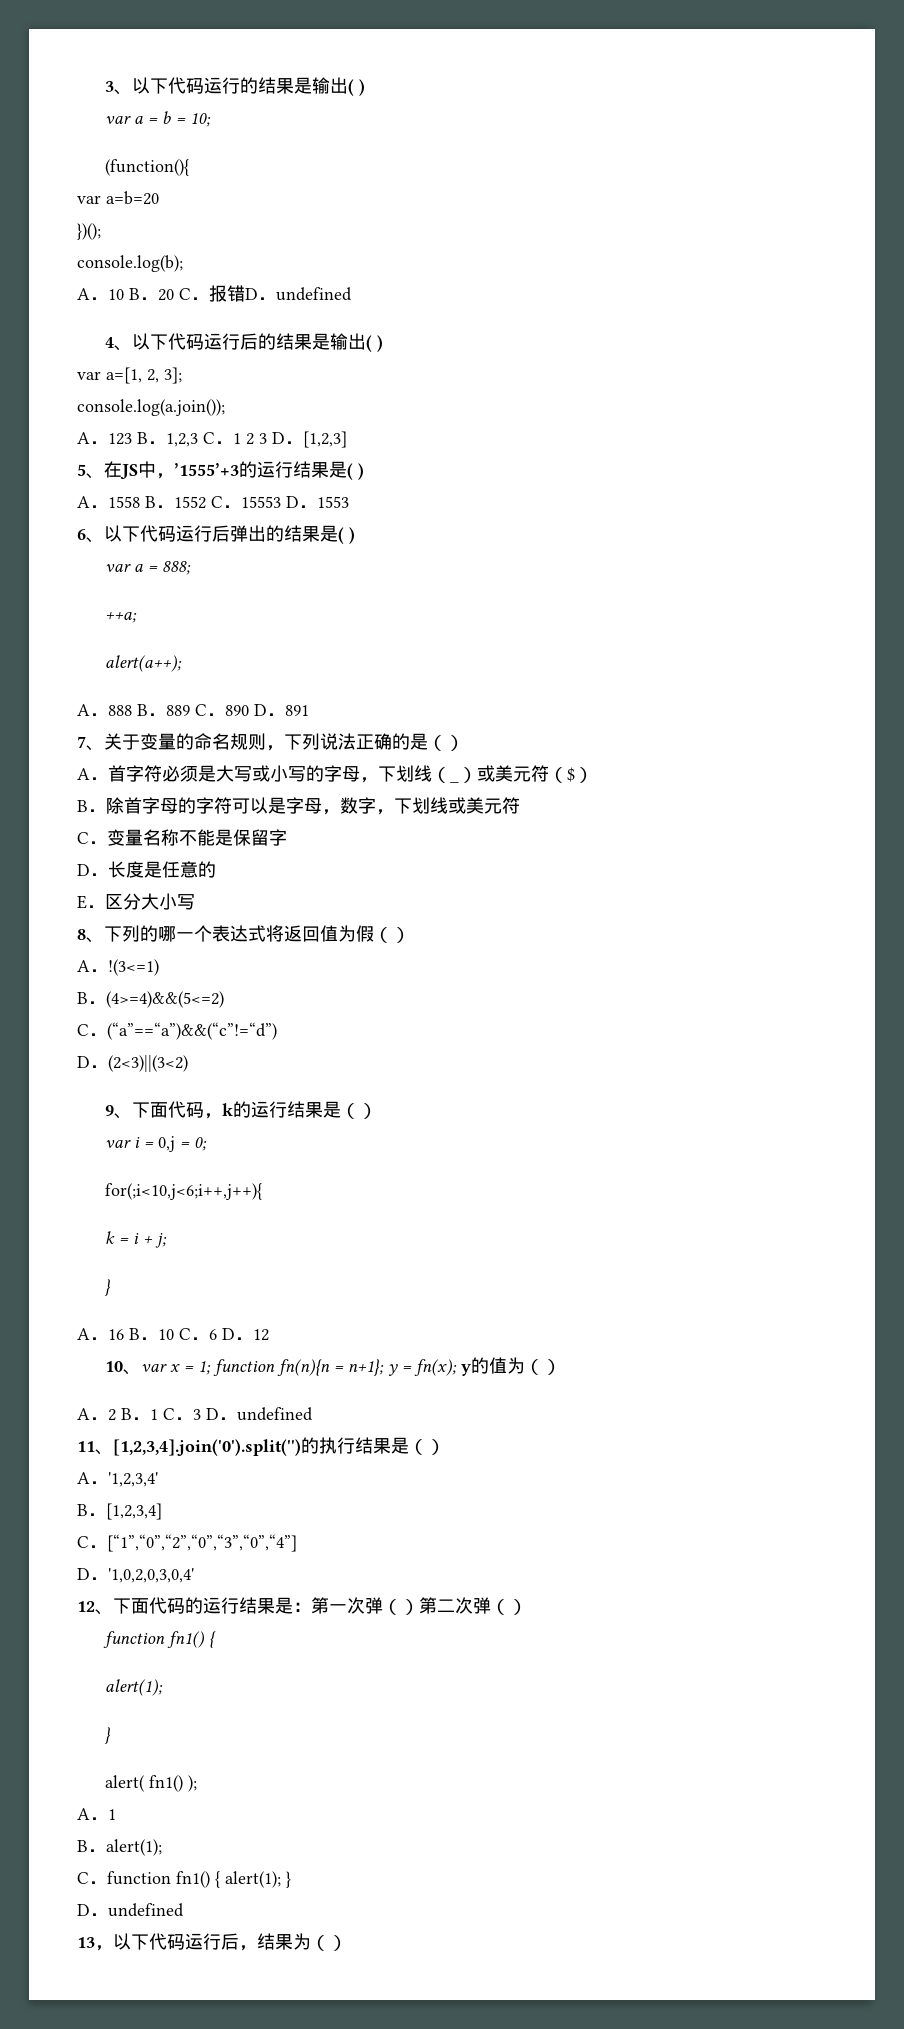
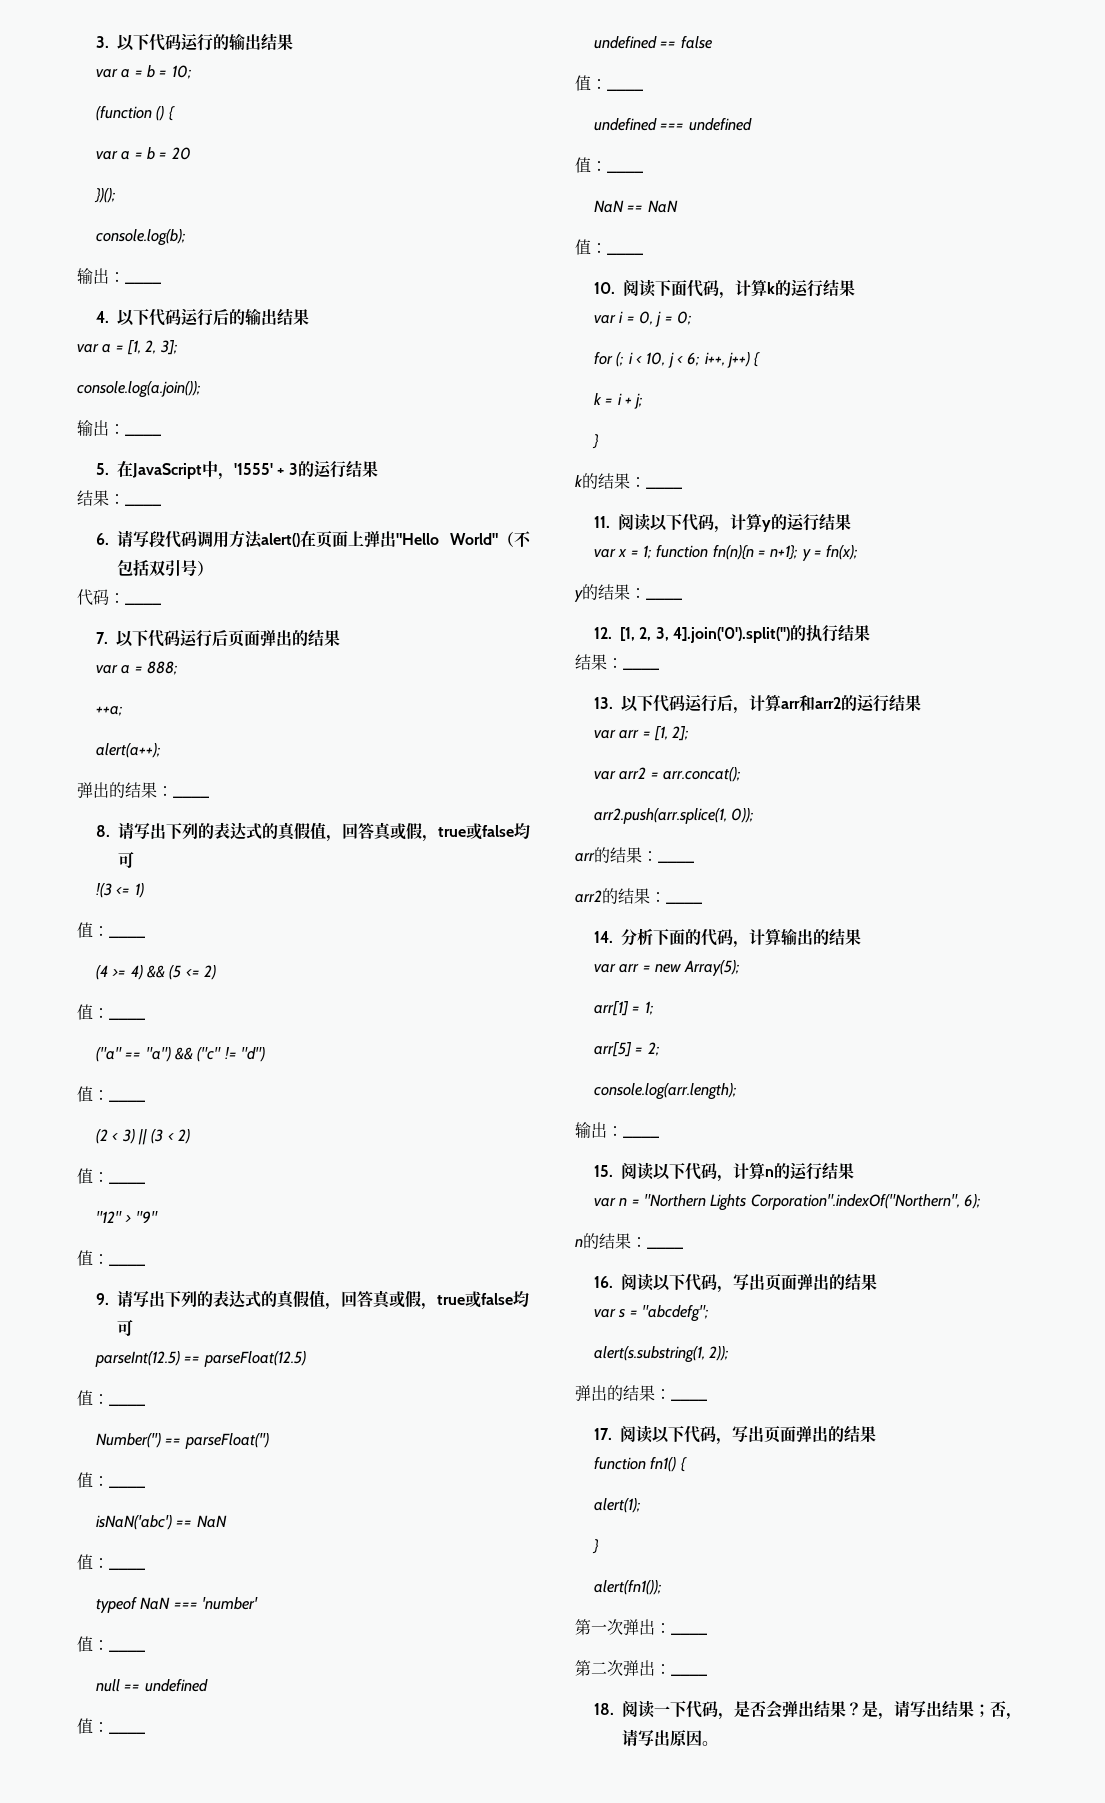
- 3、以下代码运行的结果是输出( )
+ 3.以下代码运行的输出结果
- (function(){
- var a=b=20
+ (function () {
+ var a = b = 20
  })();
  console.log(b);
- A．10 B．20 C．报错D．undefined
- 4、以下代码运行后的结果是输出( )
- var a=[1, 2, 3];
+ 输出：____
+ 4.以下代码运行后的输出结果
+ var a = [1, 2, 3];
  console.log(a.join());
- A．123 B．1,2,3 C．1 2 3 D．[1,2,3]
- 5、在JS中，’1555’+3的运行结果是( )
- A．1558 B．1552 C．15553 D．1553
- 6、以下代码运行后弹出的结果是( )
+ 输出：____
+ 5.在JavaScript中，'1555' + 3的运行结果
+ 结果：____
+ 6.请写段代码调用方法alert()在页面上弹出"Hello World"（不包括双引号）
+ 代码：____
+ 7.以下代码运行后页面弹出的结果
  alert(a++);
- A．888 B．889 C．890 D．891
- 7、关于变量的命名规则，下列说法正确的是（）
- A．首字符必须是大写或小写的字母，下划线（_）或美元符（$）
- B．除首字母的字符可以是字母，数字，下划线或美元符
- C．变量名称不能是保留字
- D．长度是任意的
- E．区分大小写
- 8、下列的哪一个表达式将返回值为假（）
- A．!(3<=1)
- B．(4>=4)&&(5<=2)
- C．(“a”==“a”)&&(“c”!=“d”)
- D．(2<3)||(3<2)
- 9、下面代码，k的运行结果是（）
+ 弹出的结果：____
+ 8.请写出下列的表达式的真假值，回答真或假，true或false均可
+ !(3 <= 1)
+ 值：____
+ (4 >= 4) && (5 <= 2)
+ 值：____
+ ("a" == "a") && ("c" != "d")
+ 值：____
+ (2 < 3) || (3 < 2)
+ 值：____
+ "12" > "9"
+ 值：____
+ 9.请写出下列的表达式的真假值，回答真或假，true或false均可
+ parseInt(12.5) == parseFloat(12.5)
+ 值：____
+ Number('') == parseFloat('')
+ 值：____
+ isNaN('abc') == NaN
+ 值：____
+ typeof NaN === 'number'
+ 值：____
+ null == undefined
+ 值：____
+ undefined == false
+ 值：____
+ undefined === undefined
+ 值：____
+ NaN == NaN
+ 值：____
+ 10.阅读下面代码，计算k的运行结果
- var i = 0,j = 0;
+ var i = 0, j = 0;
- for(;i<10,j<6;i++,j++){
+ for (; i < 10, j < 6; i++, j++) {
- A．16 B．10 C．6 D．12
- 10、var x = 1; function fn(n){n = n+1}; y = fn(x); y的值为（）
- A．2 B．1 C．3 D．undefined
- 11、[1,2,3,4].join('0').split('')的执行结果是（）
- A．'1,2,3,4'
- B．[1,2,3,4]
- C．[“1”,“0”,“2”,“0”,“3”,“0”,“4”]
- D．'1,0,2,0,3,0,4'
- 12、下面代码的运行结果是：第一次弹（）第二次弹（）
+ k的结果：____
+ 11.阅读以下代码，计算y的运行结果
+ var x = 1; function fn(n){n = n+1}; y = fn(x);
+ y的结果：____
+ 12. [1, 2, 3, 4].join('0').split('')的执行结果
+ 结果：____
+ 13.以下代码运行后，计算arr和arr2的运行结果
+ var arr = [1, 2];
+ var arr2 = arr.concat();
+ arr2.push(arr.splice(1, 0));
+ arr的结果：____
+ arr2的结果：____
+ 14.分析下面的代码，计算输出的结果
+ var arr = new Array(5);
+ arr[1] = 1;
+ arr[5] = 2;
+ console.log(arr.length);
+ 输出：____
+ 15.阅读以下代码，计算n的运行结果
+ var n = "Northern Lights Corporation".indexOf("Northern", 6);
+ n的结果：____
+ 16.阅读以下代码，写出页面弹出的结果
+ var s = "abcdefg";
+ alert(s.substring(1, 2));
+ 弹出的结果：____
+ 17.阅读以下代码，写出页面弹出的结果
- alert( fn1() );
- A．1
- B．alert(1);
- C．function fn1() { alert(1); }
- D．undefined
- 13，以下代码运行后，结果为（）
+ alert(fn1());
+ 第一次弹出：____
+ 第二次弹出：____
+ 18.阅读一下代码，是否会弹出结果？是，请写出结果；否，请写出原因。

